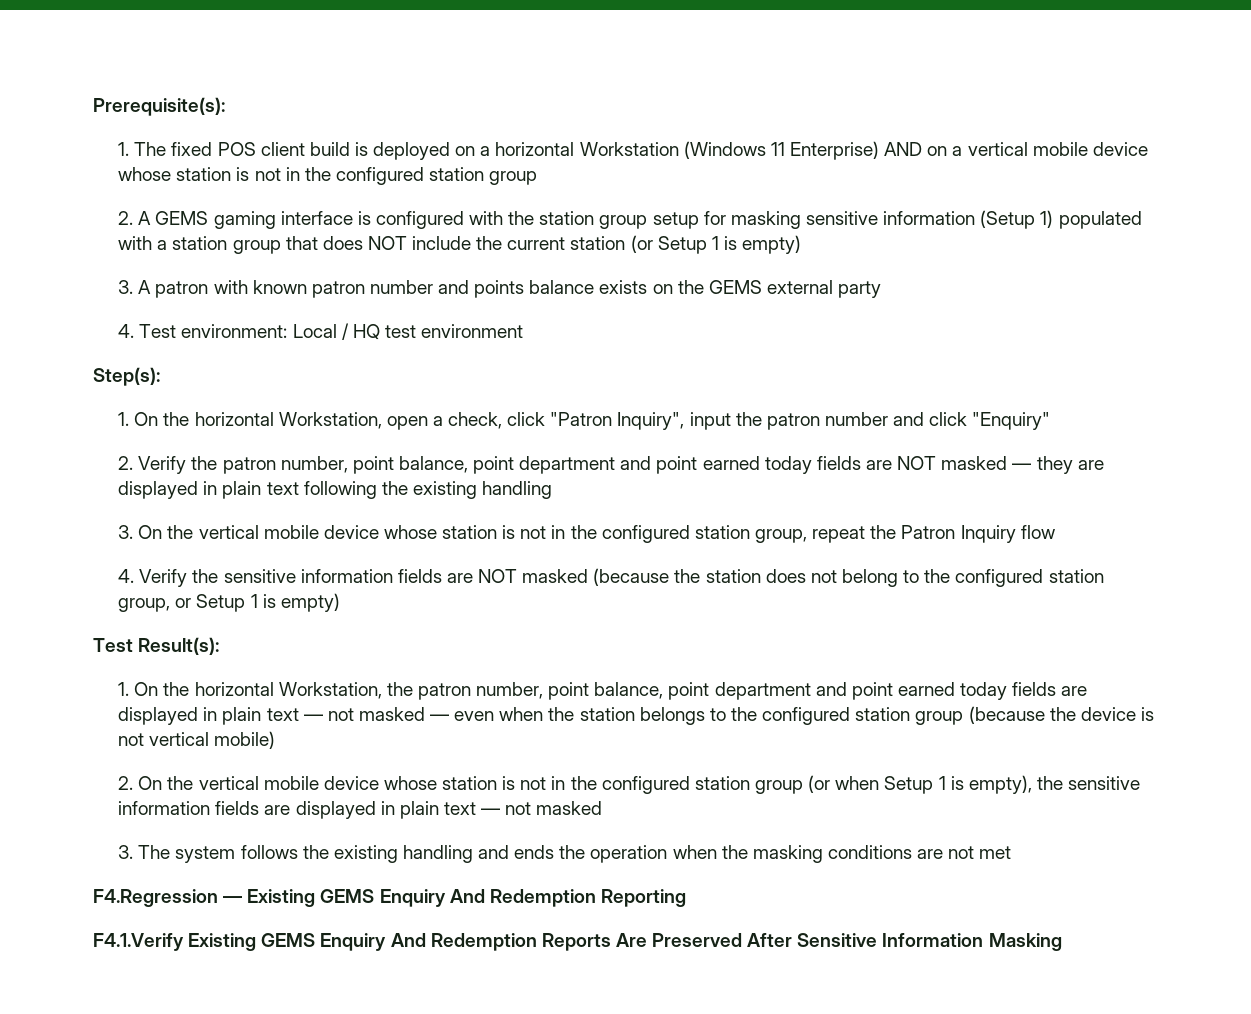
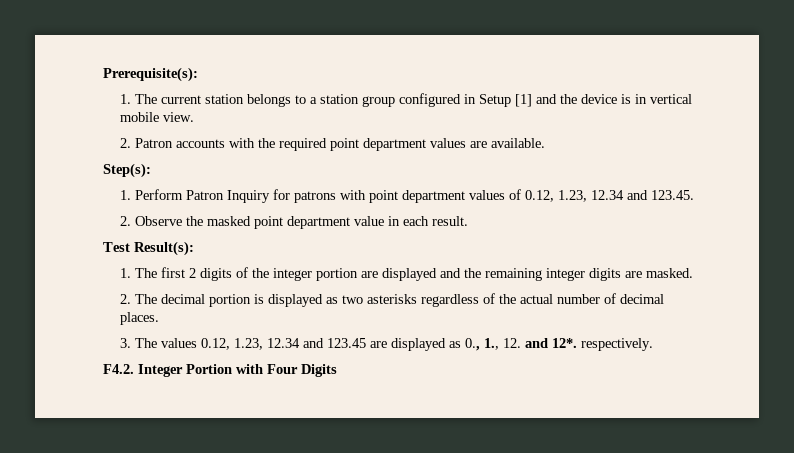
- 1. The fixed POS client build is deployed on a horizontal Workstation (Windows 11 Enterprise) AND on a vertical mobile device whose station is not in the configured station group
- 2. A GEMS gaming interface is configured with the station group setup for masking sensitive information (Setup 1) populated with a station group that does NOT include the current station (or Setup 1 is empty)
- 3. A patron with known patron number and points balance exists on the GEMS external party
- 4. Test environment: Local / HQ test environment
+ 1. The current station belongs to a station group configured in Setup [1] and the device is in vertical mobile view.
+ 2. Patron accounts with the required point department values are available.
  Step(s):
- 1. On the horizontal Workstation, open a check, click "Patron Inquiry", input the patron number and click "Enquiry"
- 2. Verify the patron number, point balance, point department and point earned today fields are NOT masked — they are displayed in plain text following the existing handling
- 3. On the vertical mobile device whose station is not in the configured station group, repeat the Patron Inquiry flow
- 4. Verify the sensitive information fields are NOT masked (because the station does not belong to the configured station group, or Setup 1 is empty)
+ 1. Perform Patron Inquiry for patrons with point department values of 0.12, 1.23, 12.34 and 123.45.
+ 2. Observe the masked point department value in each result.
  Test Result(s):
- 1. On the horizontal Workstation, the patron number, point balance, point department and point earned today fields are displayed in plain text — not masked — even when the station belongs to the configured station group (because the device is not vertical mobile)
- 2. On the vertical mobile device whose station is not in the configured station group (or when Setup 1 is empty), the sensitive information fields are displayed in plain text — not masked
- 3. The system follows the existing handling and ends the operation when the masking conditions are not met
- F4.Regression — Existing GEMS Enquiry And Redemption Reporting
- F4.1.Verify Existing GEMS Enquiry And Redemption Reports Are Preserved After Sensitive Information Masking
+ 1. The first 2 digits of the integer portion are displayed and the remaining integer digits are masked.
+ 2. The decimal portion is displayed as two asterisks regardless of the actual number of decimal places.
+ 3. The values 0.12, 1.23, 12.34 and 123.45 are displayed as 0., 1., 12. and 12*. respectively.
+ F4.2. Integer Portion with Four Digits

